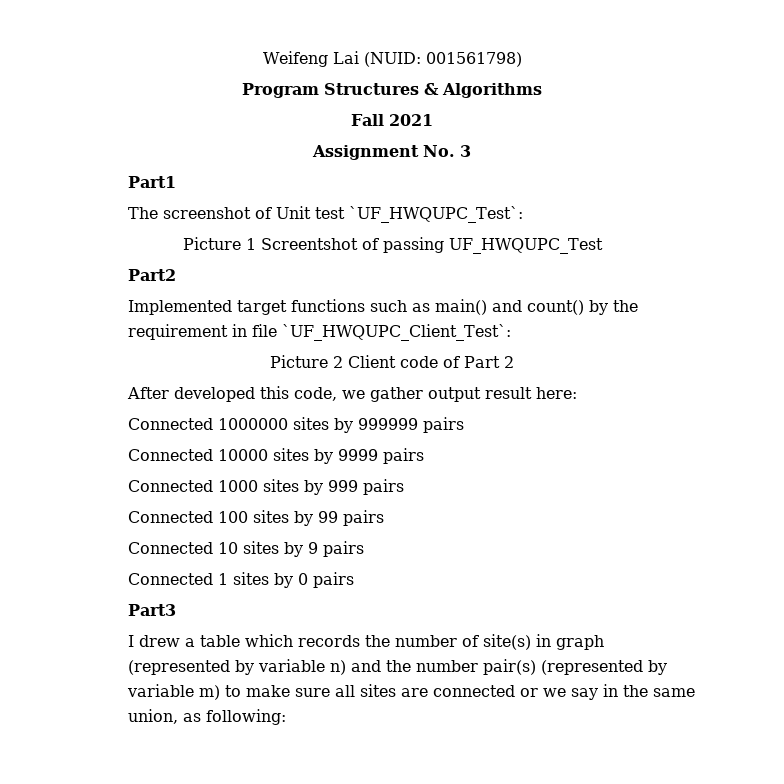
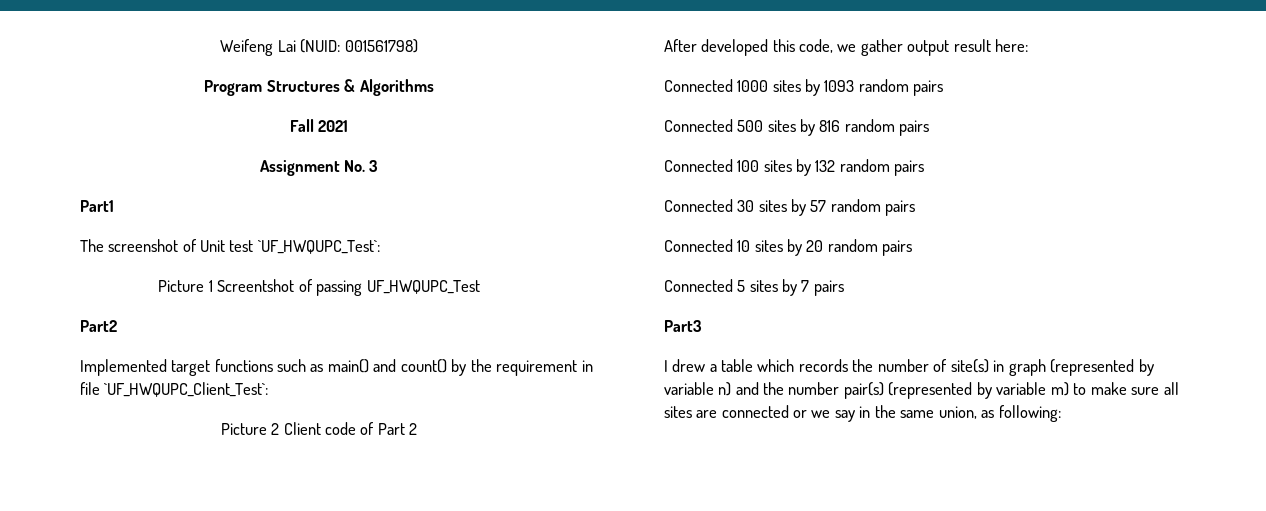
- Connected 1000000 sites by 999999 pairs
- Connected 10000 sites by 9999 pairs
- Connected 1000 sites by 999 pairs
+ Connected 1000 sites by 1093 random pairs
+ Connected 500 sites by 816 random pairs
- Connected 100 sites by 99 pairs
+ Connected 100 sites by 132 random pairs
+ Connected 30 sites by 57 random pairs
- Connected 10 sites by 9 pairs
- Connected 1 sites by 0 pairs
+ Connected 10 sites by 20 random pairs
+ Connected 5 sites by 7 pairs

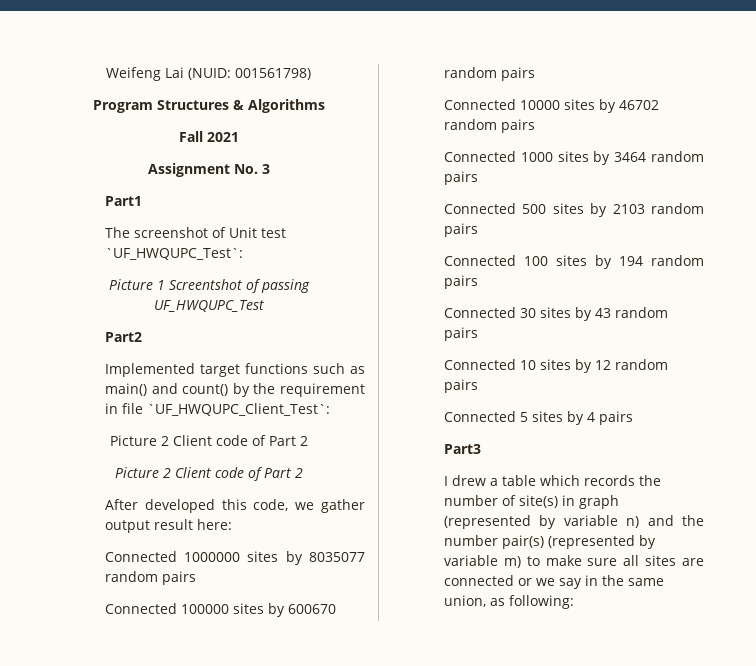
  Implemented target functions such as main() and count() by the requirement in file `UF_HWQUPC_Client_Test`:
+ Picture 2 Client code of Part 2
+ Connected 1000000 sites by 8035077 random pairs
+ Connected 100000 sites by 600670 random pairs
+ Connected 10000 sites by 46702 random pairs
- Connected 1000 sites by 1093 random pairs
+ Connected 1000 sites by 3464 random pairs
- Connected 500 sites by 816 random pairs
+ Connected 500 sites by 2103 random pairs
- Connected 100 sites by 132 random pairs
+ Connected 100 sites by 194 random pairs
- Connected 30 sites by 57 random pairs
+ Connected 30 sites by 43 random pairs
- Connected 10 sites by 20 random pairs
+ Connected 10 sites by 12 random pairs
- Connected 5 sites by 7 pairs
+ Connected 5 sites by 4 pairs

